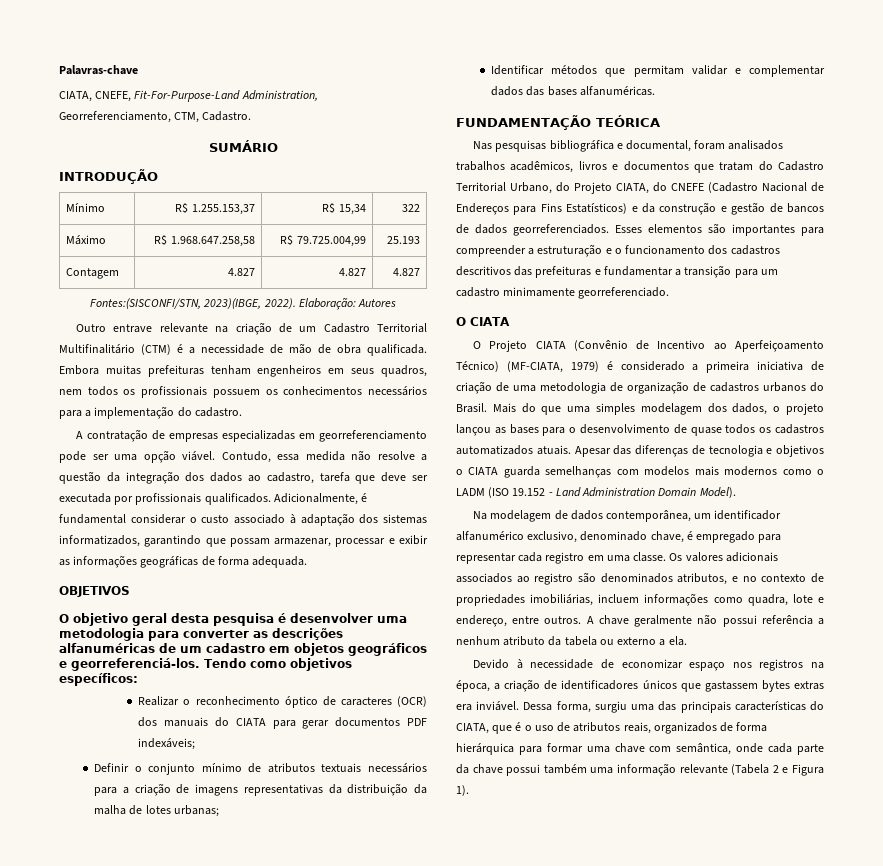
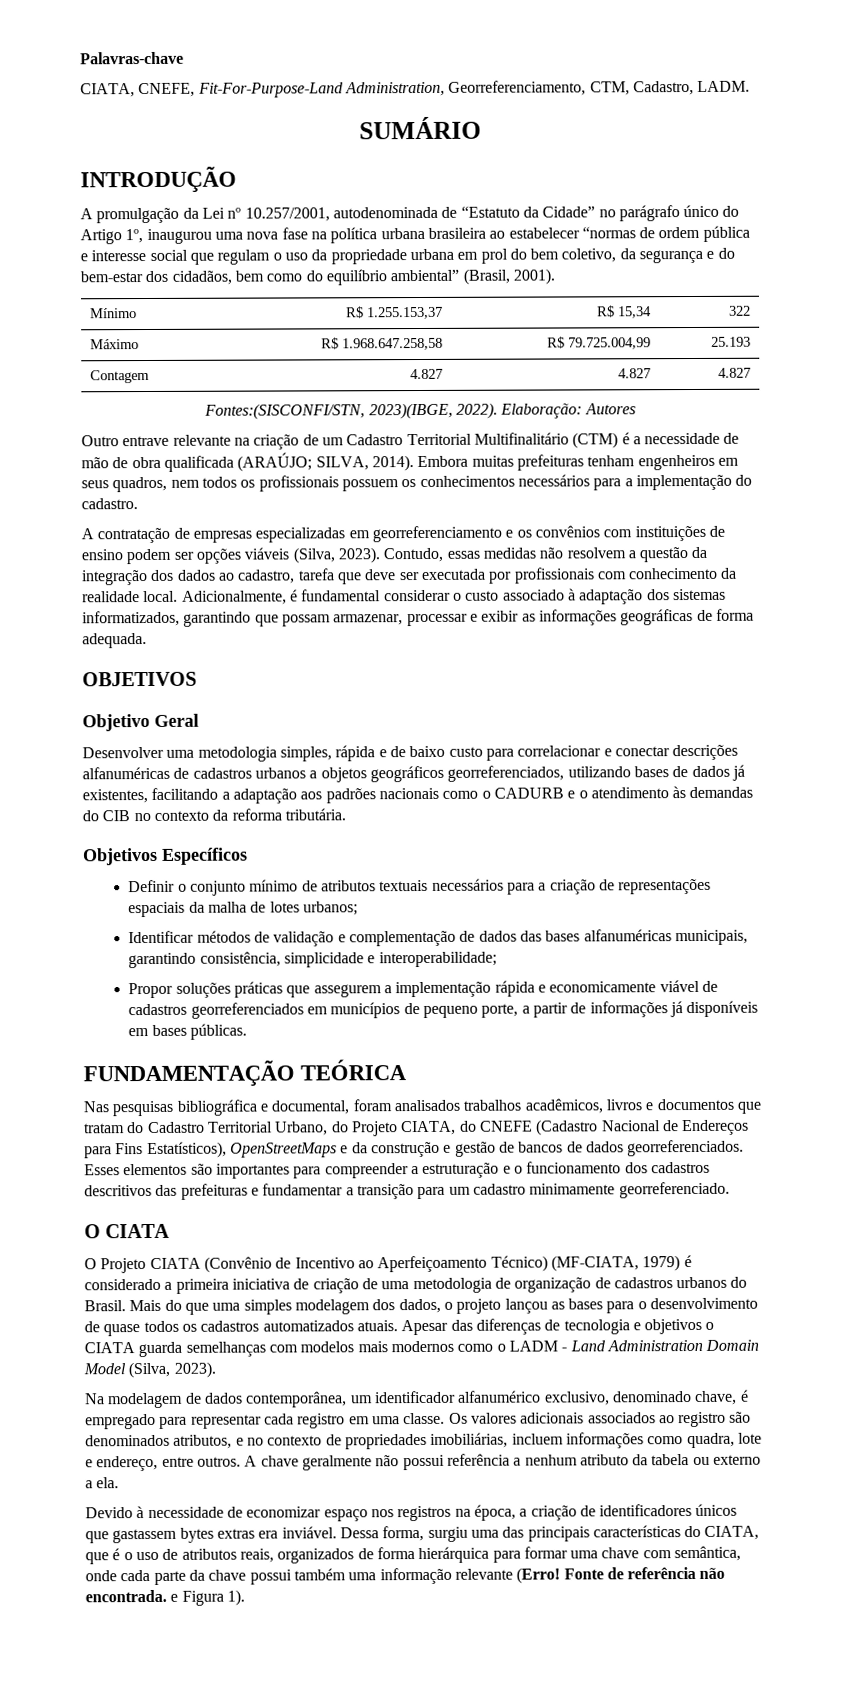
- CIATA, CNEFE, Fit-For-Purpose-Land Administration, Georreferenciamento, CTM, Cadastro.
+ CIATA, CNEFE, Fit-For-Purpose-Land Administration, Georreferenciamento, CTM, Cadastro, LADM.
+ A promulgação da Lei nº 10.257/2001, autodenominada de “Estatuto da Cidade” no parágrafo único do Artigo 1º, inaugurou uma nova fase na política urbana brasileira ao estabelecer “normas de ordem pública e interesse social que regulam o uso da propriedade urbana em prol do bem coletivo, da segurança e do bem-estar dos cidadãos, bem como do equilíbrio ambiental” (Brasil, 2001).
- Outro entrave relevante na criação de um Cadastro Territorial Multifinalitário (CTM) é a necessidade de mão de obra qualificada.
+ Outro entrave relevante na criação de um Cadastro Territorial Multifinalitário (CTM) é a necessidade de mão de obra qualificada (ARAÚJO; SILVA, 2014).
- A contratação de empresas especializadas em georreferenciamento pode ser uma opção viável. Contudo, essa medida não resolve a questão da integração dos dados ao cadastro, tarefa que deve ser executada por profissionais qualificados.
+ A contratação de empresas especializadas em georreferenciamento e os convênios com instituições de ensino podem ser opções viáveis (Silva, 2023). Contudo, essas medidas não resolvem a questão da integração dos dados ao cadastro, tarefa que deve ser executada por profissionais com conhecimento da realidade local.
- O objetivo geral desta pesquisa é desenvolver uma metodologia para converter as descrições alfanuméricas de um cadastro em objetos geográficos e georreferenciá-los. Tendo como objetivos específicos:
- Realizar o reconhecimento óptico de caracteres (OCR) dos manuais do CIATA para gerar documentos PDF indexáveis;
+ Objetivo Geral
+ Desenvolver uma metodologia simples, rápida e de baixo custo para correlacionar e conectar descrições alfanuméricas de cadastros urbanos a objetos geográficos georreferenciados, utilizando bases de dados já existentes, facilitando a adaptação aos padrões nacionais como o CADURB e o atendimento às demandas do CIB no contexto da reforma tributária.
+ Objetivos Específicos
- Definir o conjunto mínimo de atributos textuais necessários para a criação de imagens representativas da distribuição da malha de lotes urbanas;
+ Definir o conjunto mínimo de atributos textuais necessários para a criação de representações espaciais da malha de lotes urbanos;
- Identificar métodos que permitam validar e complementar dados das bases alfanuméricas.
+ Identificar métodos de validação e complementação de dados das bases alfanuméricas municipais, garantindo consistência, simplicidade e interoperabilidade;
+ Propor soluções práticas que assegurem a implementação rápida e economicamente viável de cadastros georreferenciados em municípios de pequeno porte, a partir de informações já disponíveis em bases públicas.
- Nas pesquisas bibliográfica e documental, foram analisados trabalhos acadêmicos, livros e documentos que tratam do Cadastro Territorial Urbano, do Projeto CIATA, do CNEFE (Cadastro Nacional de Endereços para Fins Estatísticos) e da construção e gestão de bancos de dados georreferenciados.
+ Nas pesquisas bibliográfica e documental, foram analisados trabalhos acadêmicos, livros e documentos que tratam do Cadastro Territorial Urbano, do Projeto CIATA, do CNEFE (Cadastro Nacional de Endereços para Fins Estatísticos), OpenStreetMaps e da construção e gestão de bancos de dados georreferenciados.
- Apesar das diferenças de tecnologia e objetivos o CIATA guarda semelhanças com modelos mais modernos como o LADM (ISO 19.152 - Land Administration Domain Model).
+ Apesar das diferenças de tecnologia e objetivos o CIATA guarda semelhanças com modelos mais modernos como o LADM - Land Administration Domain Model (Silva, 2023).
- Dessa forma, surgiu uma das principais características do CIATA, que é o uso de atributos reais, organizados de forma hierárquica para formar uma chave com semântica, onde cada parte da chave possui também uma informação relevante (Tabela 2 e Figura 1).
+ Dessa forma, surgiu uma das principais características do CIATA, que é o uso de atributos reais, organizados de forma hierárquica para formar uma chave com semântica, onde cada parte da chave possui também uma informação relevante (Erro! Fonte de referência não encontrada. e Figura 1).

